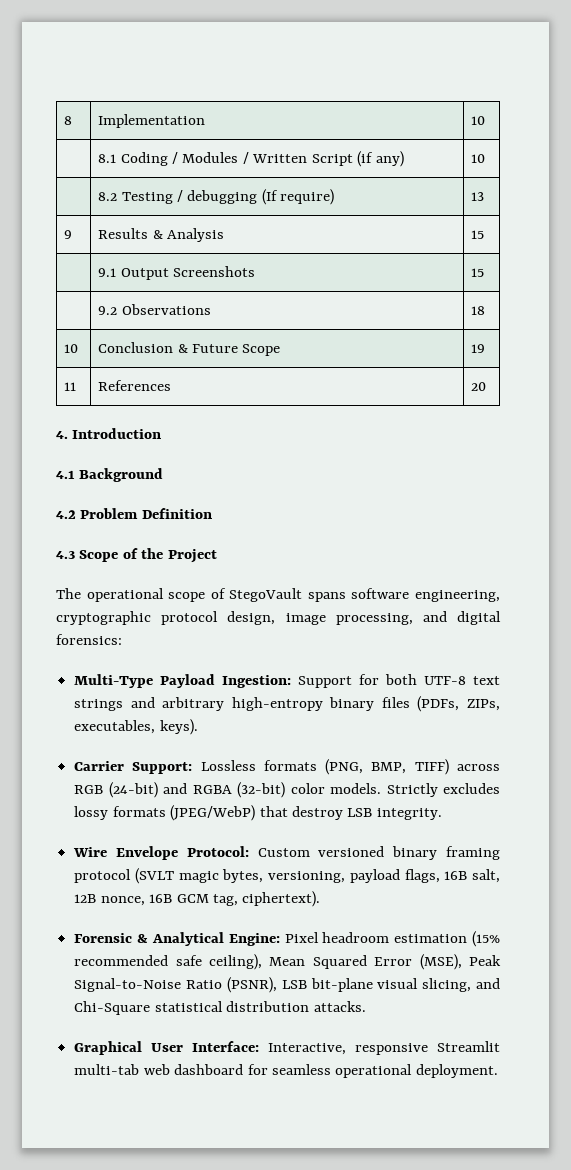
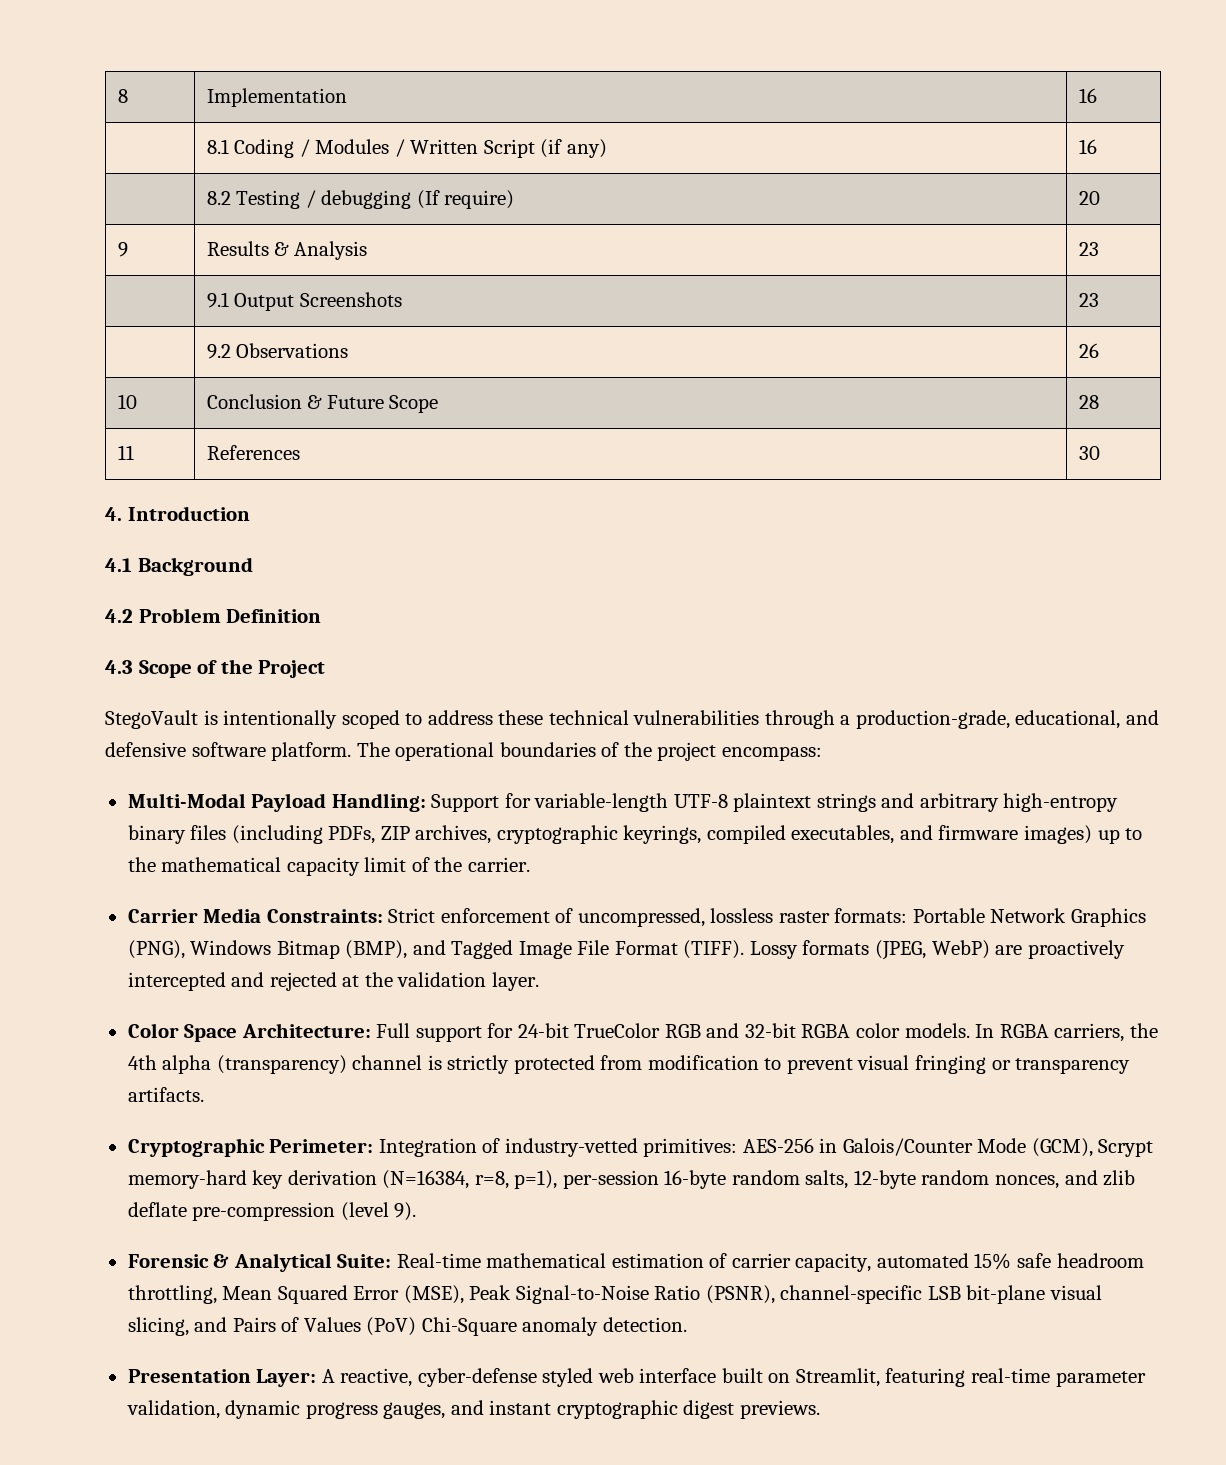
- 8 | Implementation | 10
+ 8 | Implementation | 16
- | 8.1 Coding / Modules / Written Script (if any) | 10
+ | 8.1 Coding / Modules / Written Script (if any) | 16
- | 8.2 Testing / debugging (If require) | 13
+ | 8.2 Testing / debugging (If require) | 20
- 9 | Results & Analysis | 15
+ 9 | Results & Analysis | 23
- | 9.1 Output Screenshots | 15
+ | 9.1 Output Screenshots | 23
- | 9.2 Observations | 18
+ | 9.2 Observations | 26
- 10 | Conclusion & Future Scope | 19
+ 10 | Conclusion & Future Scope | 28
- 11 | References | 20
+ 11 | References | 30
- The operational scope of StegoVault spans software engineering, cryptographic protocol design, image processing, and digital forensics:
- Multi-Type Payload Ingestion: Support for both UTF-8 text strings and arbitrary high-entropy binary files (PDFs, ZIPs, executables, keys).
- Carrier Support: Lossless formats (PNG, BMP, TIFF) across RGB (24-bit) and RGBA (32-bit) color models. Strictly excludes lossy formats (JPEG/WebP) that destroy LSB integrity.
- Wire Envelope Protocol: Custom versioned binary framing protocol (SVLT magic bytes, versioning, payload flags, 16B salt, 12B nonce, 16B GCM tag, ciphertext).
- Forensic & Analytical Engine: Pixel headroom estimation (15% recommended safe ceiling), Mean Squared Error (MSE), Peak Signal-to-Noise Ratio (PSNR), LSB bit-plane visual slicing, and Chi-Square statistical distribution attacks.
- Graphical User Interface: Interactive, responsive Streamlit multi-tab web dashboard for seamless operational deployment.
+ StegoVault is intentionally scoped to address these technical vulnerabilities through a production-grade, educational, and defensive software platform. The operational boundaries of the project encompass:
+ Multi-Modal Payload Handling: Support for variable-length UTF-8 plaintext strings and arbitrary high-entropy binary files (including PDFs, ZIP archives, cryptographic keyrings, compiled executables, and firmware images) up to the mathematical capacity limit of the carrier.
+ Carrier Media Constraints: Strict enforcement of uncompressed, lossless raster formats: Portable Network Graphics (PNG), Windows Bitmap (BMP), and Tagged Image File Format (TIFF). Lossy formats (JPEG, WebP) are proactively intercepted and rejected at the validation layer.
+ Color Space Architecture: Full support for 24-bit TrueColor RGB and 32-bit RGBA color models. In RGBA carriers, the 4th alpha (transparency) channel is strictly protected from modification to prevent visual fringing or transparency artifacts.
+ Cryptographic Perimeter: Integration of industry-vetted primitives: AES-256 in Galois/Counter Mode (GCM), Scrypt memory-hard key derivation (N=16384, r=8, p=1), per-session 16-byte random salts, 12-byte random nonces, and zlib deflate pre-compression (level 9).
+ Forensic & Analytical Suite: Real-time mathematical estimation of carrier capacity, automated 15% safe headroom throttling, Mean Squared Error (MSE), Peak Signal-to-Noise Ratio (PSNR), channel-specific LSB bit-plane visual slicing, and Pairs of Values (PoV) Chi-Square anomaly detection.
+ Presentation Layer: A reactive, cyber-defense styled web interface built on Streamlit, featuring real-time parameter validation, dynamic progress gauges, and instant cryptographic digest previews.

